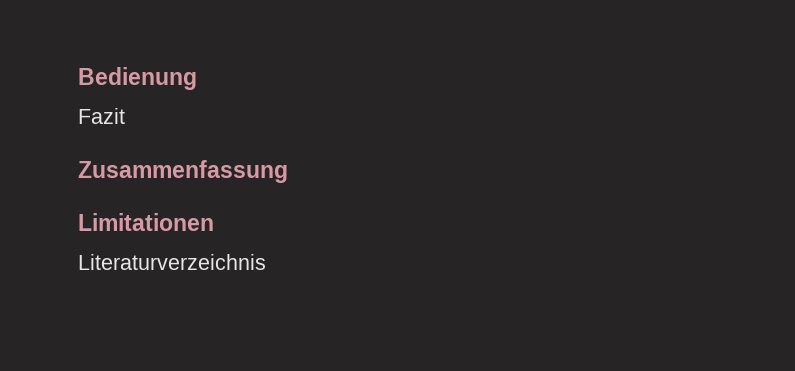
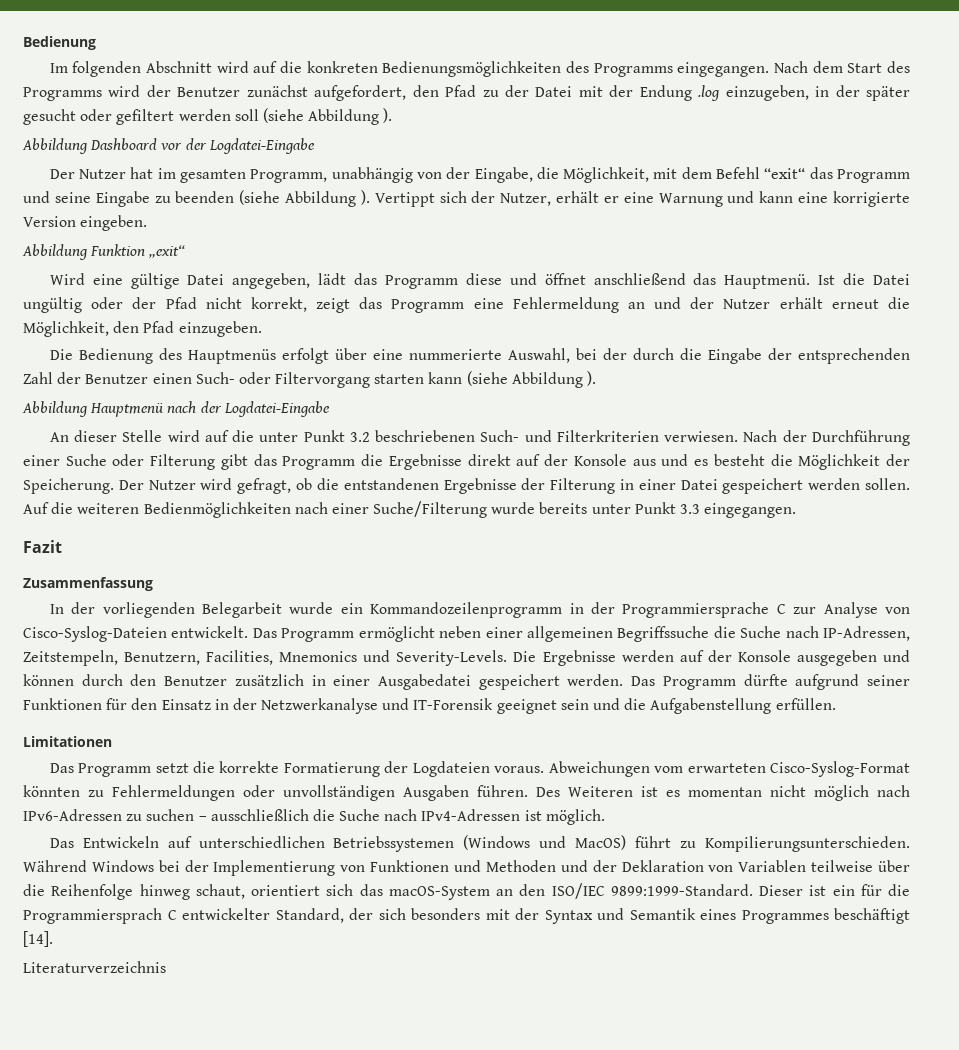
+ Im folgenden Abschnitt wird auf die konkreten Bedienungsmöglichkeiten des Programms eingegangen. Nach dem Start des Programms wird der Benutzer zunächst aufgefordert, den Pfad zu der Datei mit der Endung .log einzugeben, in der später gesucht oder gefiltert werden soll (siehe Abbildung ).
+ Abbildung Dashboard vor der Logdatei-Eingabe
+ Der Nutzer hat im gesamten Programm, unabhängig von der Eingabe, die Möglichkeit, mit dem Befehl “exit“ das Programm und seine Eingabe zu beenden (siehe Abbildung ). Vertippt sich der Nutzer, erhält er eine Warnung und kann eine korrigierte Version eingeben.
+ Abbildung Funktion „exit“
+ Wird eine gültige Datei angegeben, lädt das Programm diese und öffnet anschließend das Hauptmenü. Ist die Datei ungültig oder der Pfad nicht korrekt, zeigt das Programm eine Fehlermeldung an und der Nutzer erhält erneut die Möglichkeit, den Pfad einzugeben.
+ Die Bedienung des Hauptmenüs erfolgt über eine nummerierte Auswahl, bei der durch die Eingabe der entsprechenden Zahl der Benutzer einen Such- oder Filtervorgang starten kann (siehe Abbildung ).
+ Abbildung Hauptmenü nach der Logdatei-Eingabe
+ An dieser Stelle wird auf die unter Punkt 3.2 beschriebenen Such- und Filterkriterien verwiesen. Nach der Durchführung einer Suche oder Filterung gibt das Programm die Ergebnisse direkt auf der Konsole aus und es besteht die Möglichkeit der Speicherung. Der Nutzer wird gefragt, ob die entstandenen Ergebnisse der Filterung in einer Datei gespeichert werden sollen. Auf die weiteren Bedienmöglichkeiten nach einer Suche/Filterung wurde bereits unter Punkt 3.3 eingegangen.
  Fazit
  Zusammenfassung
+ In der vorliegenden Belegarbeit wurde ein Kommandozeilenprogramm in der Programmiersprache C zur Analyse von Cisco-Syslog-Dateien entwickelt. Das Programm ermöglicht neben einer allgemeinen Begriffssuche die Suche nach IP-Adressen, Zeitstempeln, Benutzern, Facilities, Mnemonics und Severity-Levels. Die Ergebnisse werden auf der Konsole ausgegeben und können durch den Benutzer zusätzlich in einer Ausgabedatei gespeichert werden. Das Programm dürfte aufgrund seiner Funktionen für den Einsatz in der Netzwerkanalyse und IT-Forensik geeignet sein und die Aufgabenstellung erfüllen.
  Limitationen
+ Das Programm setzt die korrekte Formatierung der Logdateien voraus. Abweichungen vom erwarteten Cisco-Syslog-Format könnten zu Fehlermeldungen oder unvollständigen Ausgaben führen. Des Weiteren ist es momentan nicht möglich nach IPv6-Adressen zu suchen – ausschließlich die Suche nach IPv4-Adressen ist möglich.
+ Das Entwickeln auf unterschiedlichen Betriebssystemen (Windows und MacOS) führt zu Kompilierungsunterschieden. Während Windows bei der Implementierung von Funktionen und Methoden und der Deklaration von Variablen teilweise über die Reihenfolge hinweg schaut, orientiert sich das macOS-System an den ISO/IEC 9899:1999-Standard. Dieser ist ein für die Programmiersprach C entwickelter Standard, der sich besonders mit der Syntax und Semantik eines Programmes beschäftigt [14].

